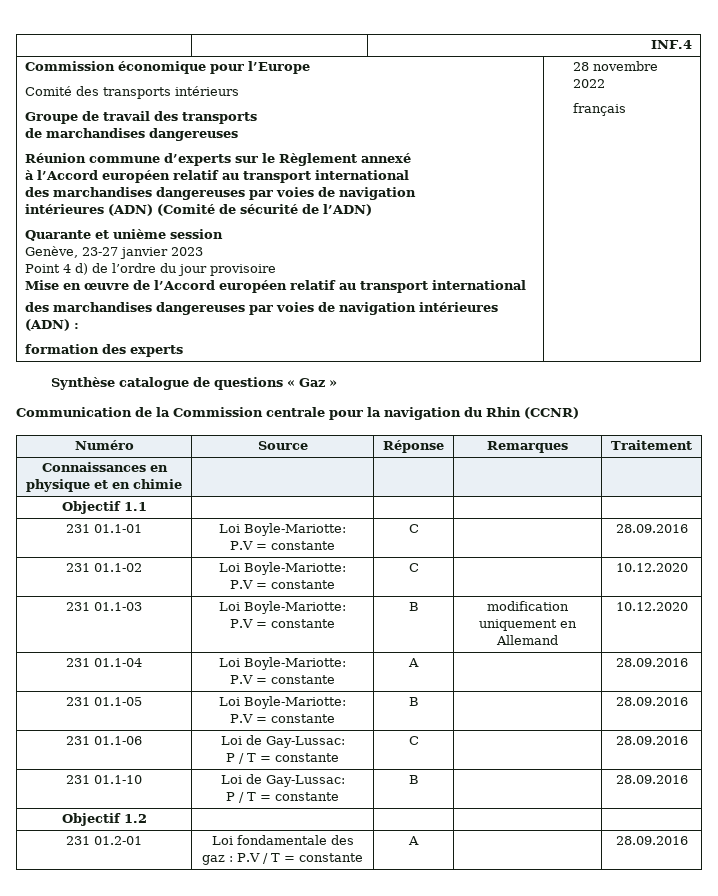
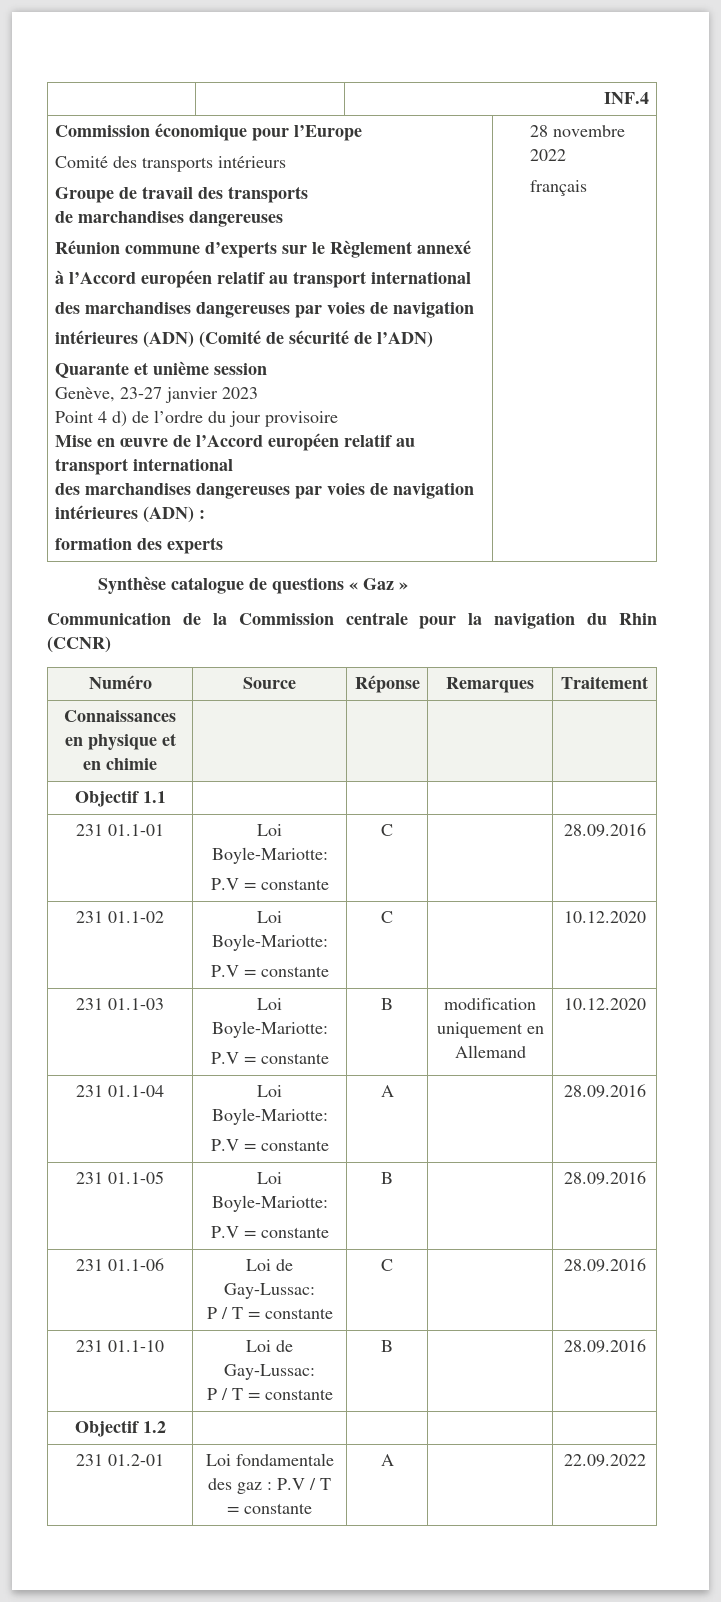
- 231 01.2-01 | Loi fondamentale des gaz : P.V / T = constante | A | | 28.09.2016
+ 231 01.2-01 | Loi fondamentale des gaz : P.V / T = constante | A | | 22.09.2022

